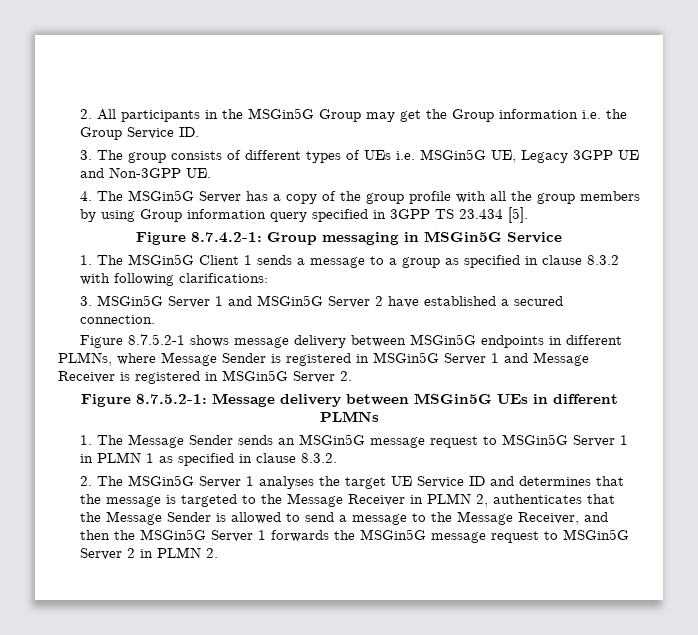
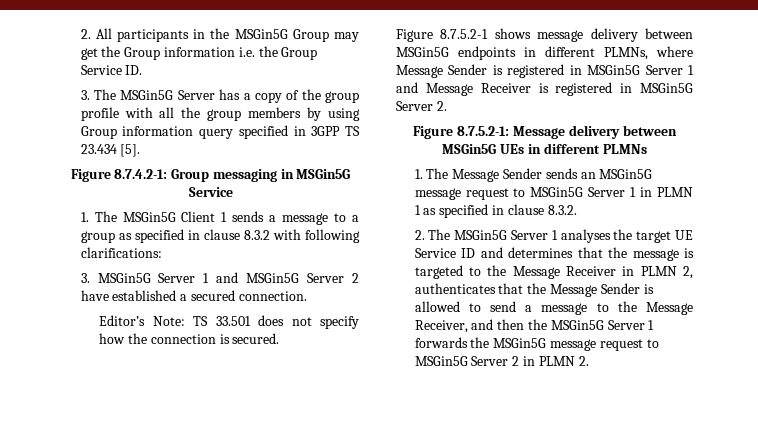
- 3. The group consists of different types of UEs i.e. MSGin5G UE, Legacy 3GPP UE and Non-3GPP UE.
- 4. The MSGin5G Server has a copy of the group profile with all the group members by using Group information query specified in 3GPP TS 23.434 [5].
+ 3. The MSGin5G Server has a copy of the group profile with all the group members by using Group information query specified in 3GPP TS 23.434 [5].
+ Editor’s Note: TS 33.501 does not specify how the connection is secured.

